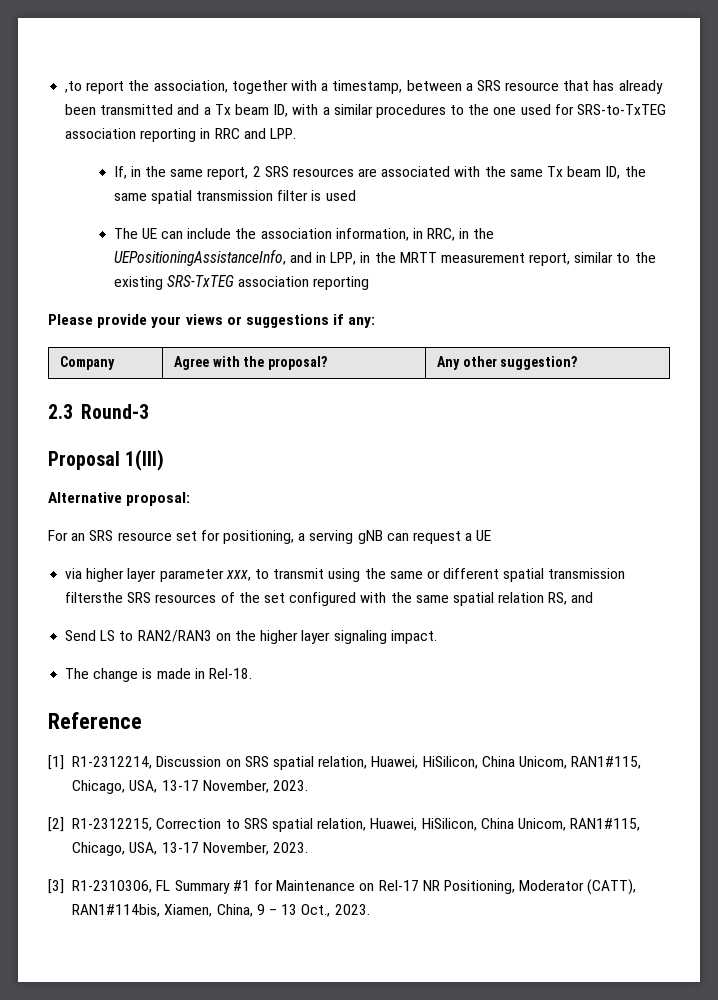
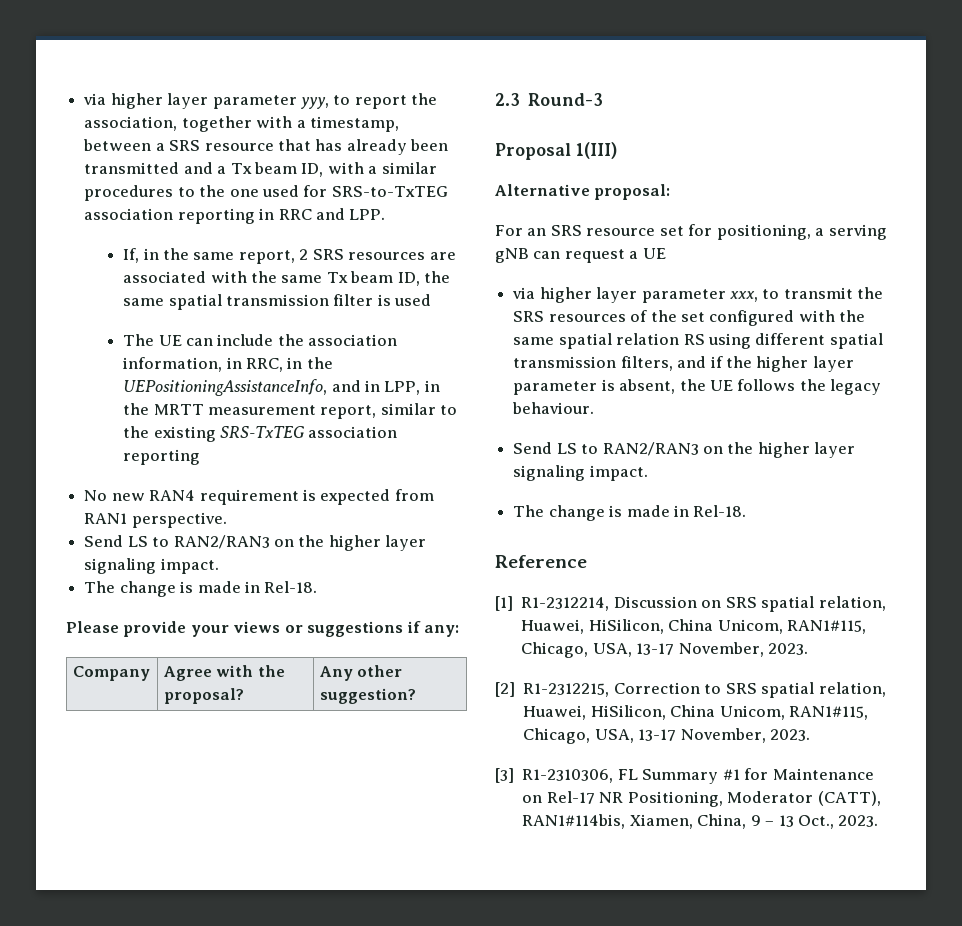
- ,to report the association, together with a timestamp, between a SRS resource that has already been transmitted and a Tx beam ID, with a similar procedures to the one used for SRS-to-TxTEG association reporting in RRC and LPP.
+ via higher layer parameter yyy, to report the association, together with a timestamp, between a SRS resource that has already been transmitted and a Tx beam ID, with a similar procedures to the one used for SRS-to-TxTEG association reporting in RRC and LPP.
+ No new RAN4 requirement is expected from RAN1 perspective.
+ Send LS to RAN2/RAN3 on the higher layer signaling impact.
+ The change is made in Rel-18.
- via higher layer parameter xxx, to transmit using the same or different spatial transmission filtersthe SRS resources of the set configured with the same spatial relation RS, and
+ via higher layer parameter xxx, to transmit the SRS resources of the set configured with the same spatial relation RS using different spatial transmission filters, and if the higher layer parameter is absent, the UE follows the legacy behaviour.

